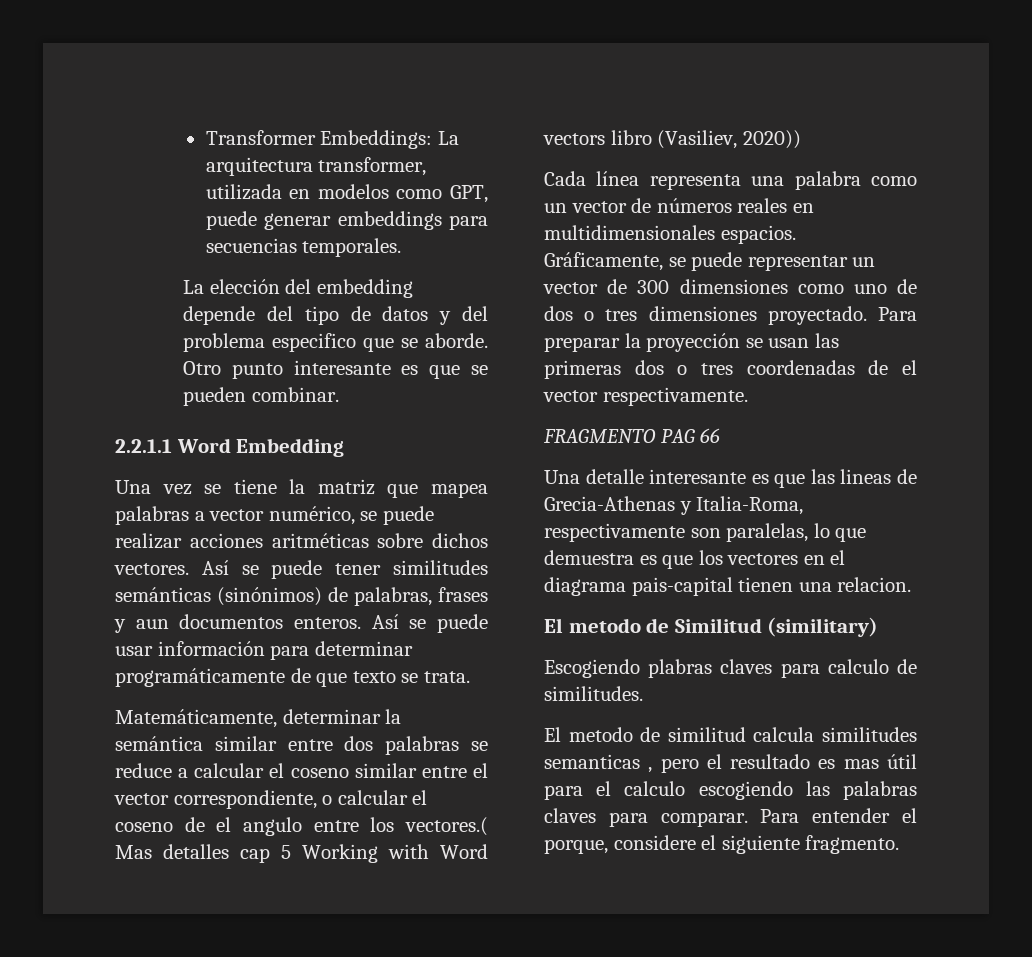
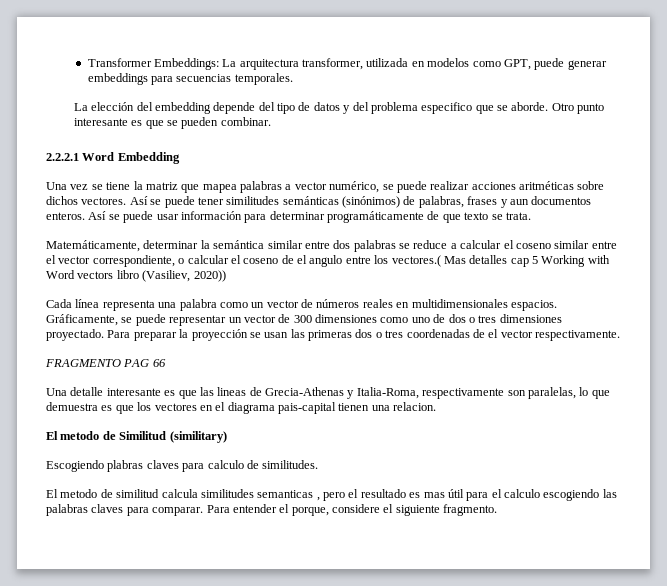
- 2.2.1.1 Word Embedding
+ 2.2.2.1 Word Embedding

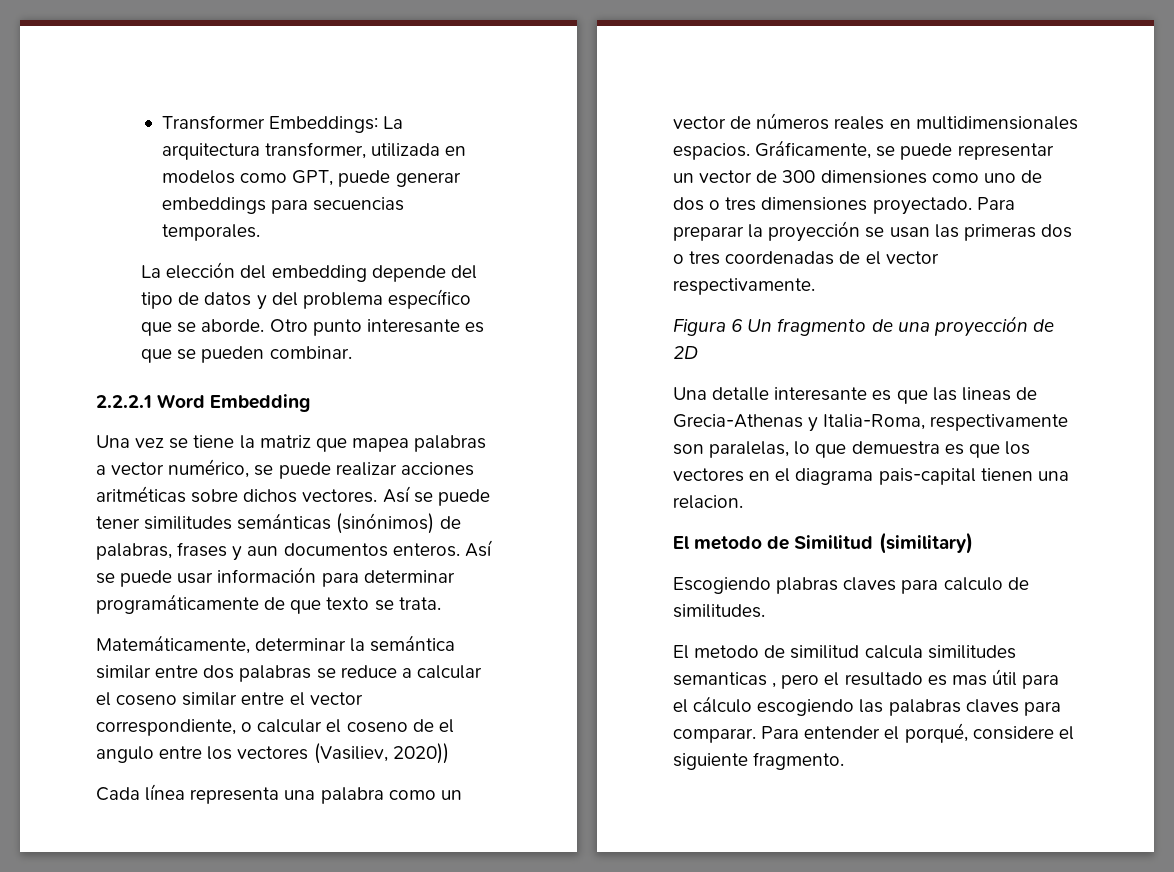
- La elección del embedding depende del tipo de datos y del problema especifico que se aborde.
+ La elección del embedding depende del tipo de datos y del problema específico que se aborde.
- Matemáticamente, determinar la semántica similar entre dos palabras se reduce a calcular el coseno similar entre el vector correspondiente, o calcular el coseno de el angulo entre los vectores.( Mas detalles cap 5 Working with Word vectors libro (Vasiliev, 2020))
+ Matemáticamente, determinar la semántica similar entre dos palabras se reduce a calcular el coseno similar entre el vector correspondiente, o calcular el coseno de el angulo entre los vectores (Vasiliev, 2020))
- FRAGMENTO PAG 66
+ Figura 6 Un fragmento de una proyección de 2D
- El metodo de similitud calcula similitudes semanticas , pero el resultado es mas útil para el calculo escogiendo las palabras claves para comparar.
+ El metodo de similitud calcula similitudes semanticas , pero el resultado es mas útil para el cálculo escogiendo las palabras claves para comparar.
- Para entender el porque, considere el siguiente fragmento.
+ Para entender el porqué, considere el siguiente fragmento.

